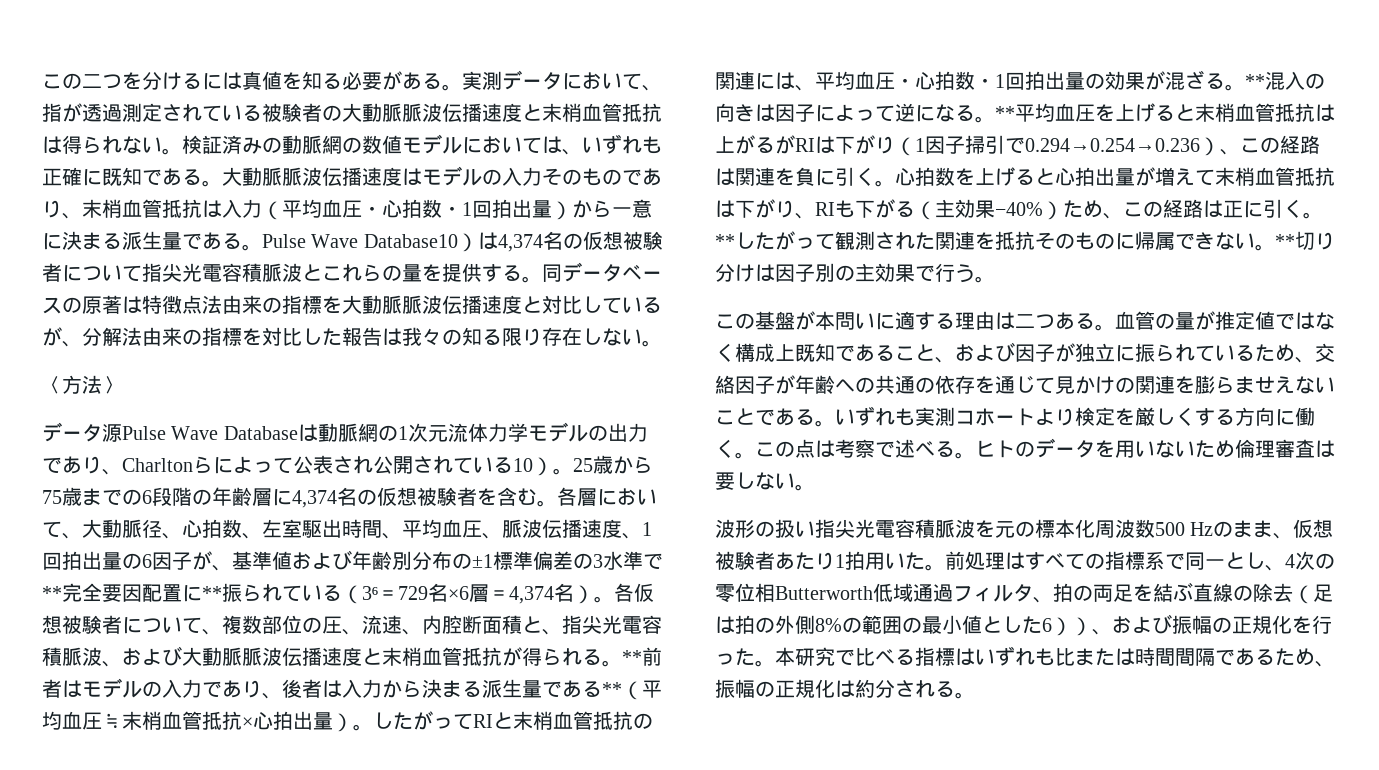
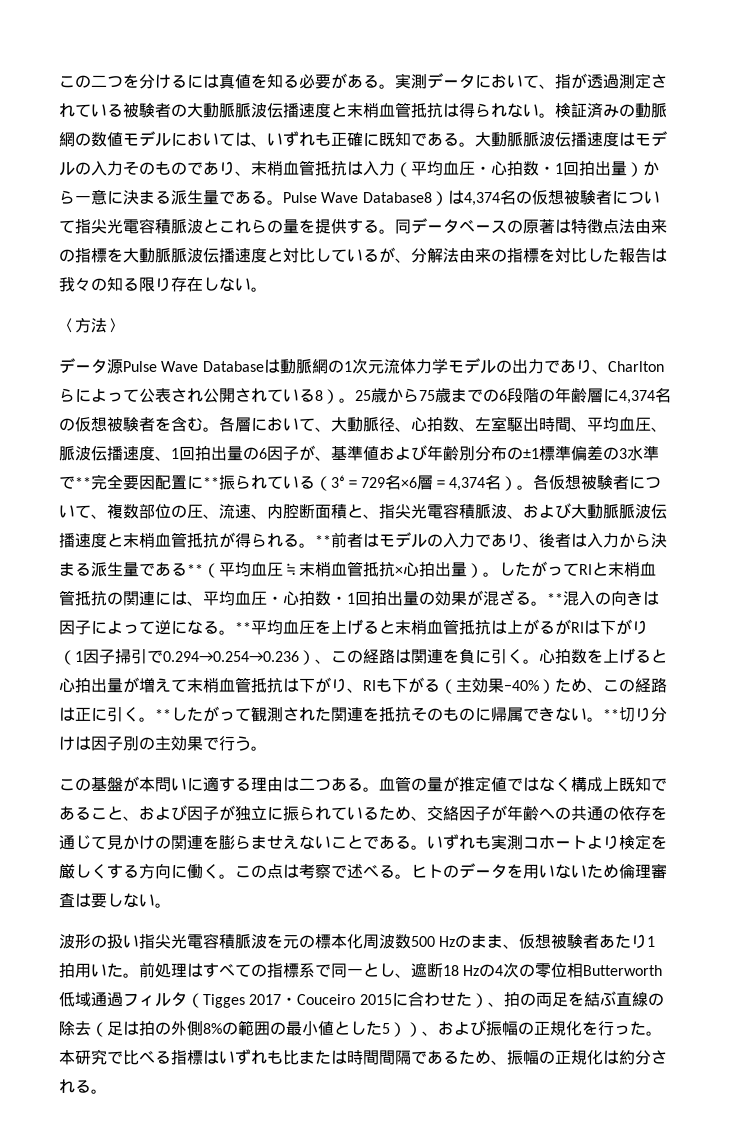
- Pulse Wave Database10）は4,374名の仮想被験者について指尖光電容積脈波とこれらの量を提供する。
+ Pulse Wave Database8）は4,374名の仮想被験者について指尖光電容積脈波とこれらの量を提供する。
- データ源Pulse Wave Databaseは動脈網の1次元流体力学モデルの出力であり、Charltonらによって公表され公開されている10）。
+ データ源Pulse Wave Databaseは動脈網の1次元流体力学モデルの出力であり、Charltonらによって公表され公開されている8）。
- 前処理はすべての指標系で同一とし、4次の零位相Butterworth低域通過フィルタ、拍の両足を結ぶ直線の除去（足は拍の外側8%の範囲の最小値とした6））、および振幅の正規化を行った。
+ 前処理はすべての指標系で同一とし、遮断18 Hzの4次の零位相Butterworth低域通過フィルタ（Tigges 2017・Couceiro 2015に合わせた）、拍の両足を結ぶ直線の除去（足は拍の外側8%の範囲の最小値とした5））、および振幅の正規化を行った。

